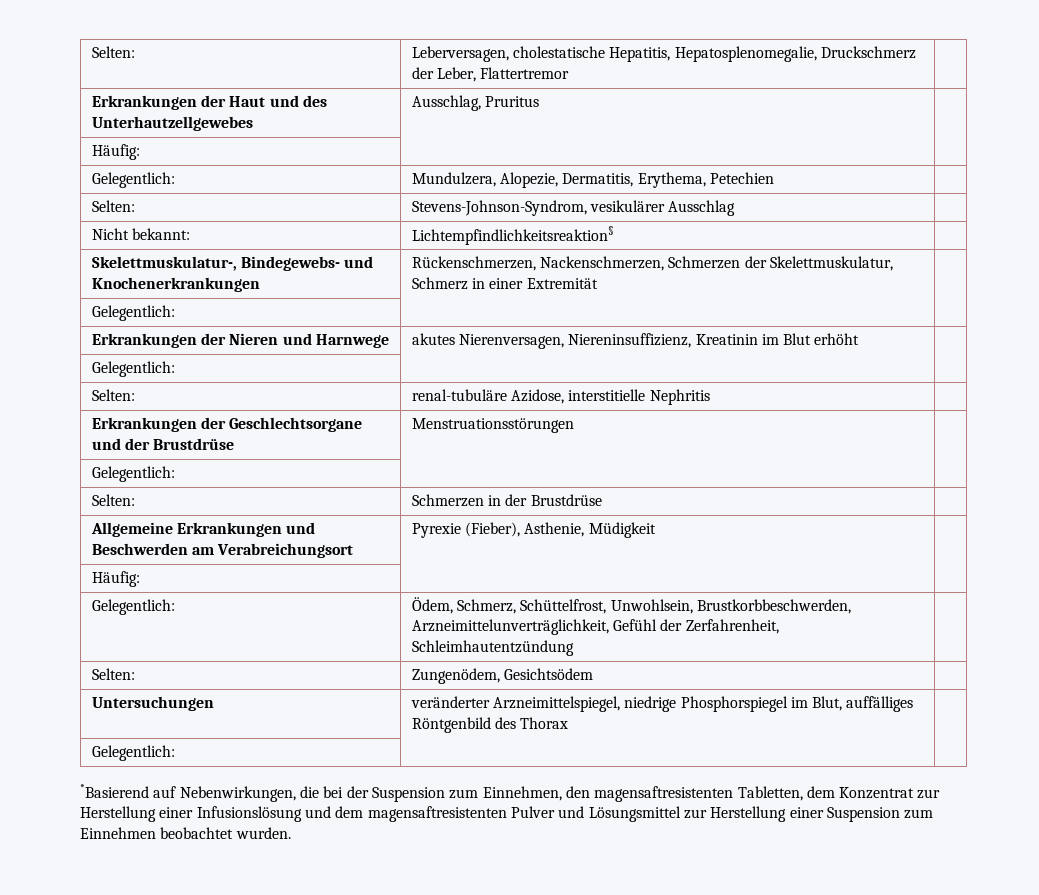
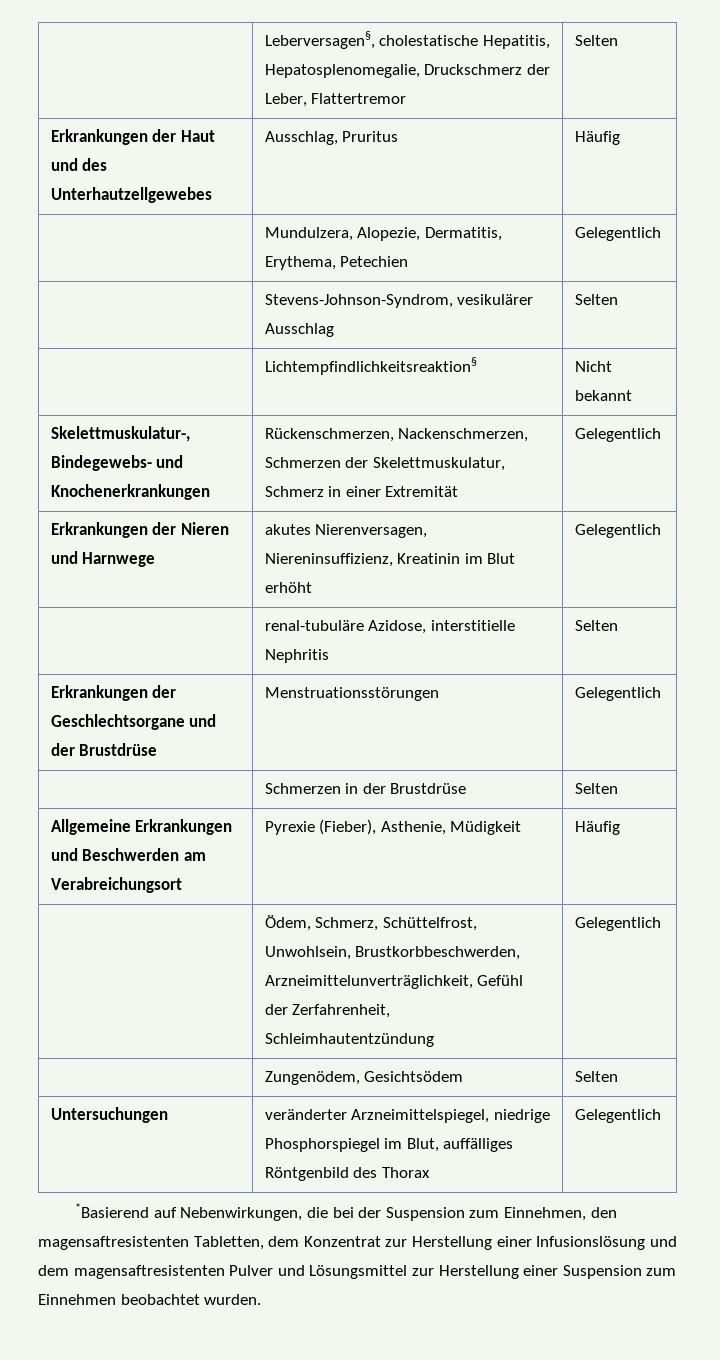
- Selten: | Leberversagen, cholestatische Hepatitis, Hepatosplenomegalie, Druckschmerz der Leber, Flattertremor |
+ | Leberversagen§, cholestatische Hepatitis, Hepatosplenomegalie, Druckschmerz der Leber, Flattertremor | Selten
- Erkrankungen der Haut und des Unterhautzellgewebes | Ausschlag, Pruritus |
- Häufig: | |
- Gelegentlich: | Mundulzera, Alopezie, Dermatitis, Erythema, Petechien |
- Selten: | Stevens-Johnson-Syndrom, vesikulärer Ausschlag |
- Nicht bekannt: | Lichtempfindlichkeitsreaktion§ |
+ Erkrankungen der Haut und des Unterhautzellgewebes | Ausschlag, Pruritus | Häufig
+ | Mundulzera, Alopezie, Dermatitis, Erythema, Petechien | Gelegentlich
+ | Stevens-Johnson-Syndrom, vesikulärer Ausschlag | Selten
+ | Lichtempfindlichkeitsreaktion§ | Nicht bekannt
- Skelettmuskulatur-, Bindegewebs- und Knochenerkrankungen | Rückenschmerzen, Nackenschmerzen, Schmerzen der Skelettmuskulatur, Schmerz in einer Extremität |
- Gelegentlich: | |
+ Skelettmuskulatur-, Bindegewebs- und Knochenerkrankungen | Rückenschmerzen, Nackenschmerzen, Schmerzen der Skelettmuskulatur, Schmerz in einer Extremität | Gelegentlich
- Erkrankungen der Nieren und Harnwege | akutes Nierenversagen, Niereninsuffizienz, Kreatinin im Blut erhöht |
- Gelegentlich: | |
- Selten: | renal-tubuläre Azidose, interstitielle Nephritis |
+ Erkrankungen der Nieren und Harnwege | akutes Nierenversagen, Niereninsuffizienz, Kreatinin im Blut erhöht | Gelegentlich
+ | renal-tubuläre Azidose, interstitielle Nephritis | Selten
- Erkrankungen der Geschlechtsorgane und der Brustdrüse | Menstruationsstörungen |
- Gelegentlich: | |
- Selten: | Schmerzen in der Brustdrüse |
+ Erkrankungen der Geschlechtsorgane und der Brustdrüse | Menstruationsstörungen | Gelegentlich
+ | Schmerzen in der Brustdrüse | Selten
- Allgemeine Erkrankungen und Beschwerden am Verabreichungsort | Pyrexie (Fieber), Asthenie, Müdigkeit |
- Häufig: | |
- Gelegentlich: | Ödem, Schmerz, Schüttelfrost, Unwohlsein, Brustkorbbeschwerden, Arzneimittelunverträglichkeit, Gefühl der Zerfahrenheit, Schleimhautentzündung |
- Selten: | Zungenödem, Gesichtsödem |
+ Allgemeine Erkrankungen und Beschwerden am Verabreichungsort | Pyrexie (Fieber), Asthenie, Müdigkeit | Häufig
+ | Ödem, Schmerz, Schüttelfrost, Unwohlsein, Brustkorbbeschwerden, Arzneimittelunverträglichkeit, Gefühl der Zerfahrenheit, Schleimhautentzündung | Gelegentlich
+ | Zungenödem, Gesichtsödem | Selten
- Untersuchungen | veränderter Arzneimittelspiegel, niedrige Phosphorspiegel im Blut, auffälliges Röntgenbild des Thorax |
- Gelegentlich: | |
+ Untersuchungen | veränderter Arzneimittelspiegel, niedrige Phosphorspiegel im Blut, auffälliges Röntgenbild des Thorax | Gelegentlich

